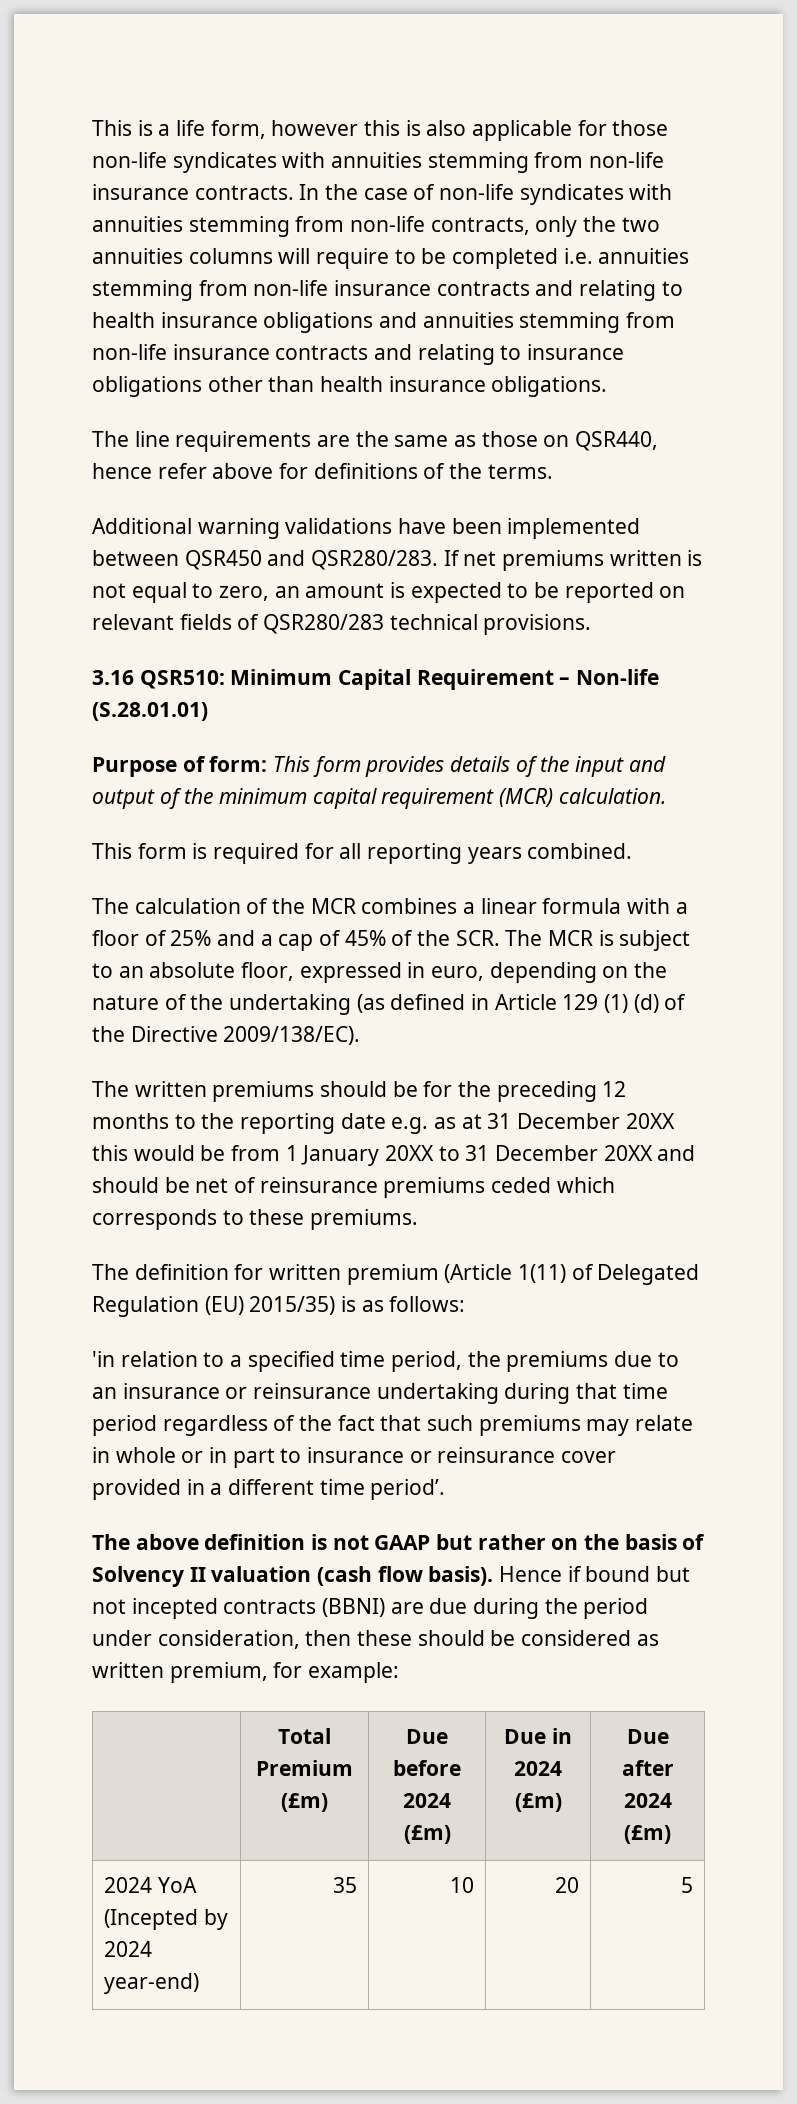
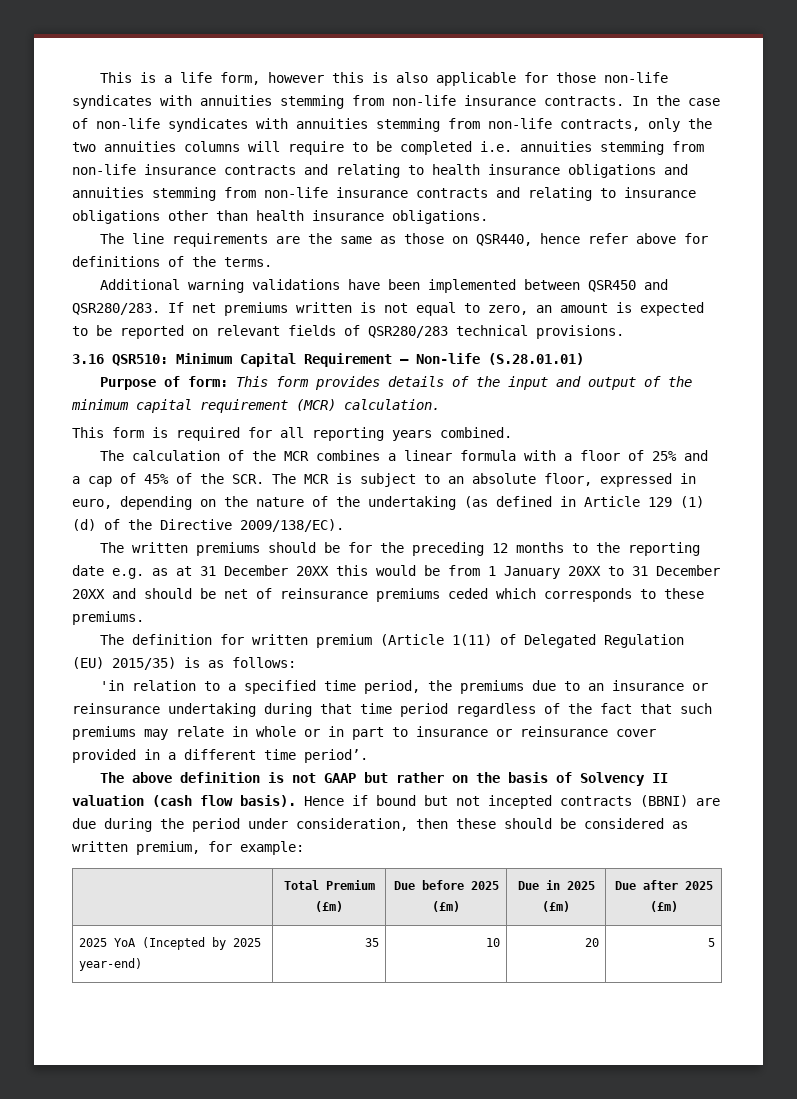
- | Total Premium (£m) | Due before 2024 (£m) | Due in 2024 (£m) | Due after 2024 (£m)
+ | Total Premium (£m) | Due before 2025 (£m) | Due in 2025 (£m) | Due after 2025 (£m)
- 2024 YoA (Incepted by 2024 year-end) | 35 | 10 | 20 | 5
+ 2025 YoA (Incepted by 2025 year-end) | 35 | 10 | 20 | 5

